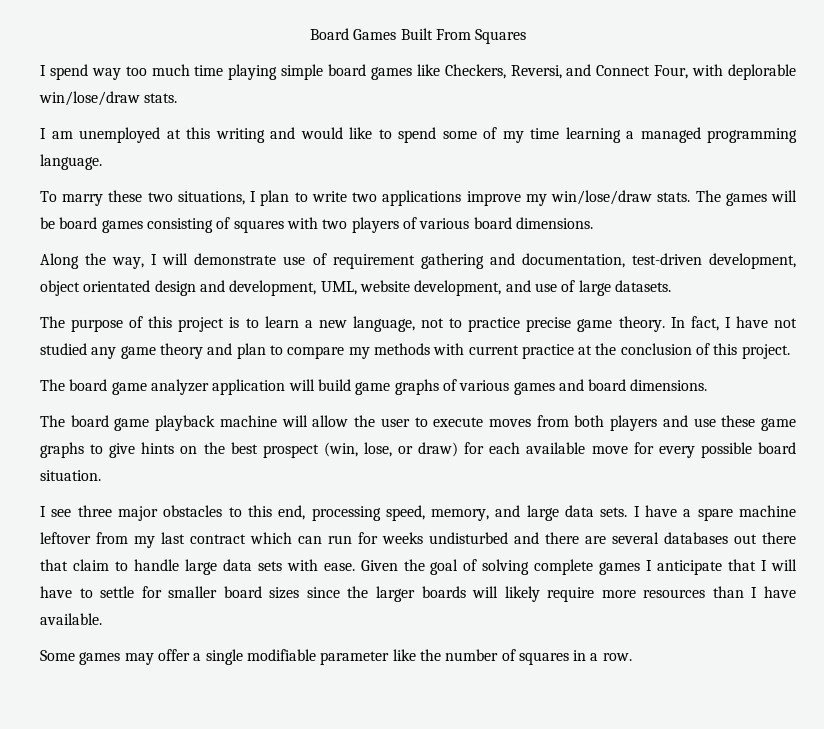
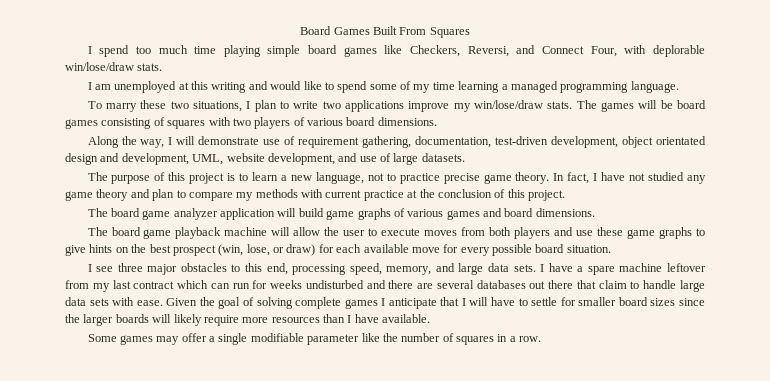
- I spend way too much time playing simple board games like Checkers, Reversi, and Connect Four, with deplorable win/lose/draw stats.
+ I spend too much time playing simple board games like Checkers, Reversi, and Connect Four, with deplorable win/lose/draw stats.
- Along the way, I will demonstrate use of requirement gathering and documentation, test-driven development, object orientated design and development, UML, website development, and use of large datasets.
+ Along the way, I will demonstrate use of requirement gathering, documentation, test-driven development, object orientated design and development, UML, website development, and use of large datasets.

